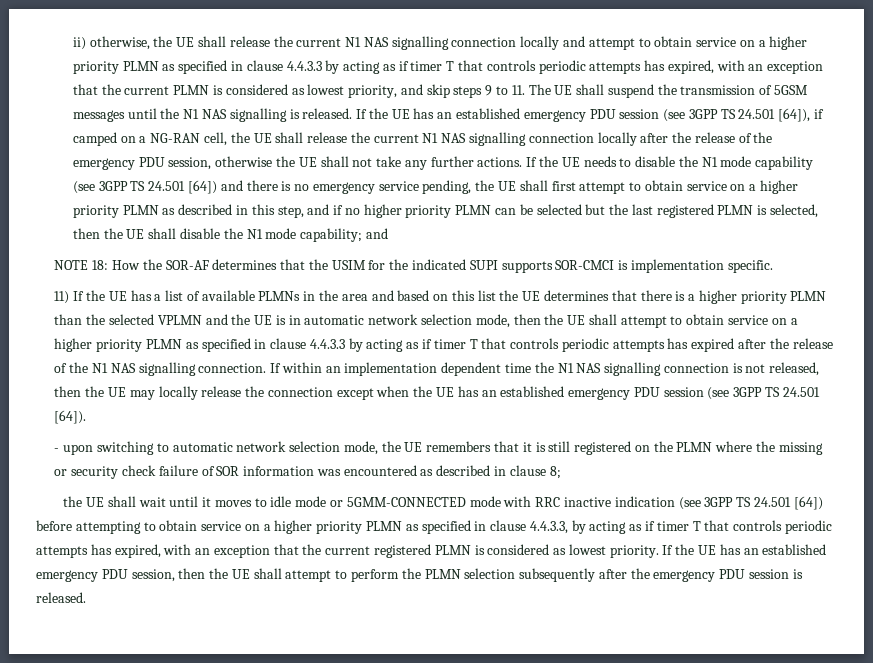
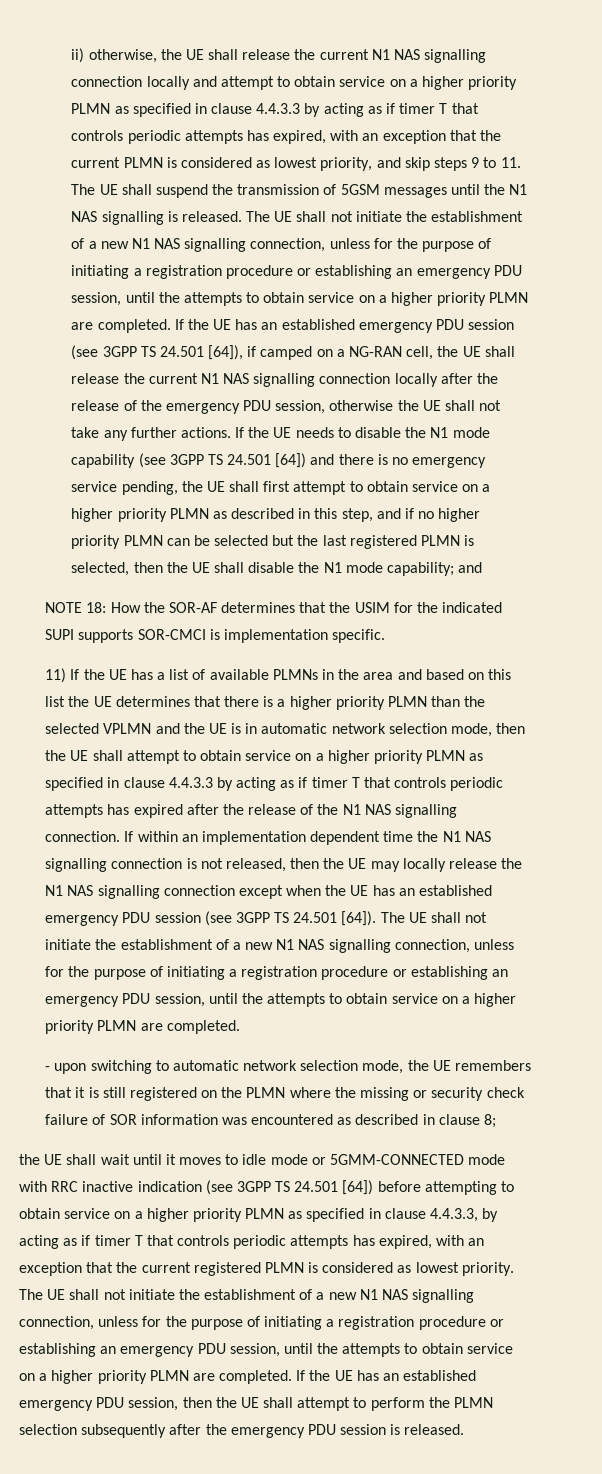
- ii) otherwise, the UE shall release the current N1 NAS signalling connection locally and attempt to obtain service on a higher priority PLMN as specified in clause 4.4.3.3 by acting as if timer T that controls periodic attempts has expired, with an exception that the current PLMN is considered as lowest priority, and skip steps 9 to 11. The UE shall suspend the transmission of 5GSM messages until the N1 NAS signalling is released.
+ ii) otherwise, the UE shall release the current N1 NAS signalling connection locally and attempt to obtain service on a higher priority PLMN as specified in clause 4.4.3.3 by acting as if timer T that controls periodic attempts has expired, with an exception that the current PLMN is considered as lowest priority, and skip steps 9 to 11. The UE shall suspend the transmission of 5GSM messages until the N1 NAS signalling is released. The UE shall not initiate the establishment of a new N1 NAS signalling connection, unless for the purpose of initiating a registration procedure or establishing an emergency PDU session, until the attempts to obtain service on a higher priority PLMN are completed.
- If within an implementation dependent time the N1 NAS signalling connection is not released, then the UE may locally release the connection except when the UE has an established emergency PDU session (see 3GPP TS 24.501 [64]).
+ If within an implementation dependent time the N1 NAS signalling connection is not released, then the UE may locally release the N1 NAS signalling connection except when the UE has an established emergency PDU session (see 3GPP TS 24.501 [64]). The UE shall not initiate the establishment of a new N1 NAS signalling connection, unless for the purpose of initiating a registration procedure or establishing an emergency PDU session, until the attempts to obtain service on a higher priority PLMN are completed.
- the UE shall wait until it moves to idle mode or 5GMM-CONNECTED mode with RRC inactive indication (see 3GPP TS 24.501 [64]) before attempting to obtain service on a higher priority PLMN as specified in clause 4.4.3.3, by acting as if timer T that controls periodic attempts has expired, with an exception that the current registered PLMN is considered as lowest priority.
+ the UE shall wait until it moves to idle mode or 5GMM-CONNECTED mode with RRC inactive indication (see 3GPP TS 24.501 [64]) before attempting to obtain service on a higher priority PLMN as specified in clause 4.4.3.3, by acting as if timer T that controls periodic attempts has expired, with an exception that the current registered PLMN is considered as lowest priority. The UE shall not initiate the establishment of a new N1 NAS signalling connection, unless for the purpose of initiating a registration procedure or establishing an emergency PDU session, until the attempts to obtain service on a higher priority PLMN are completed.

